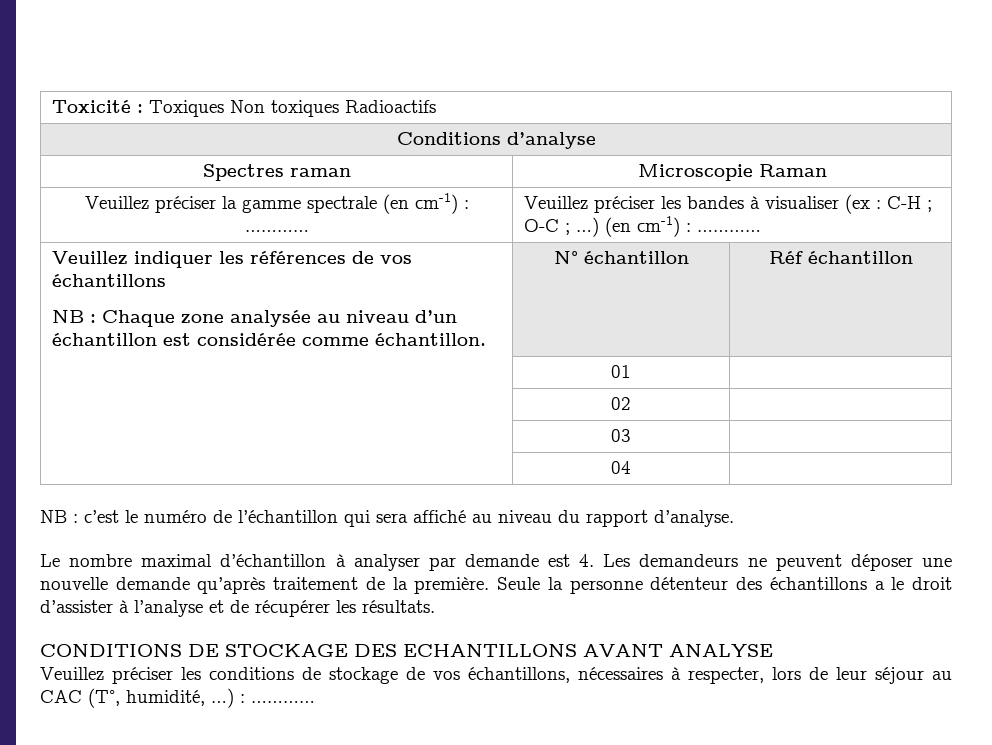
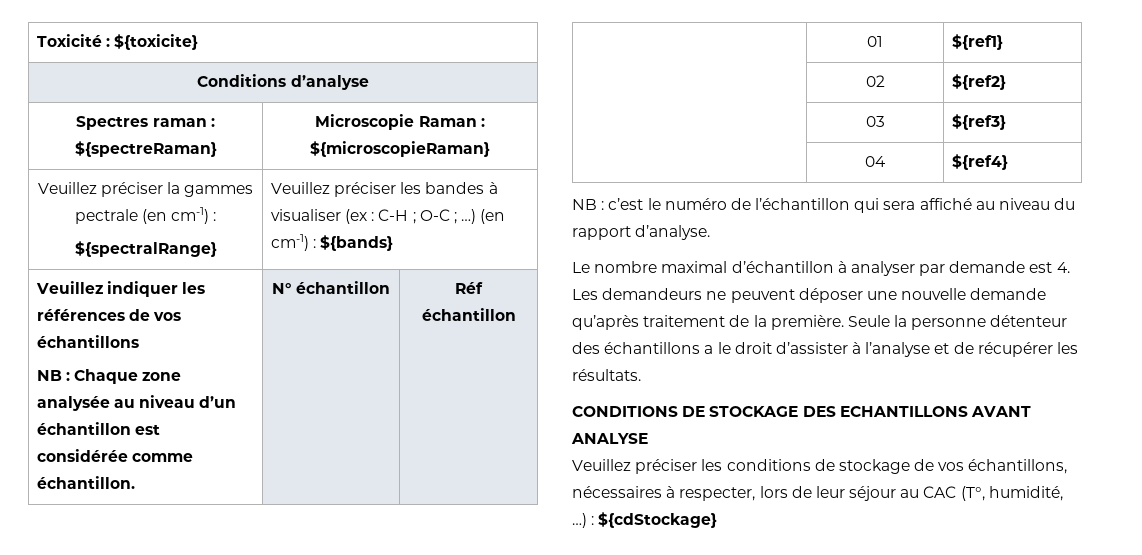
- Toxicité : Toxiques Non toxiques Radioactifs
+ Toxicité : ${toxicite}
- Spectres raman | Microscopie Raman
+ Spectres raman : ${spectreRaman} | Microscopie Raman : ${microscopieRaman}
- Veuillez préciser la gamme spectrale (en cm-1) : ………… | Veuillez préciser les bandes à visualiser (ex : C-H ; O-C ; …) (en cm-1) : …………
+ Veuillez préciser la gammes pectrale (en cm-1) :
+ ${spectralRange} | Veuillez préciser les bandes à visualiser (ex : C-H ; O-C ; …) (en cm-1) : ${bands}
- | 01 |
+ | 01 | ${ref1}
- | 02 |
+ | 02 | ${ref2}
- | 03 |
+ | 03 | ${ref3}
- | 04 |
+ | 04 | ${ref4}
- Veuillez préciser les conditions de stockage de vos échantillons, nécessaires à respecter, lors de leur séjour au CAC (T°, humidité, …) : …………
+ Veuillez préciser les conditions de stockage de vos échantillons, nécessaires à respecter, lors de leur séjour au CAC (T°, humidité, …) : ${cdStockage}

